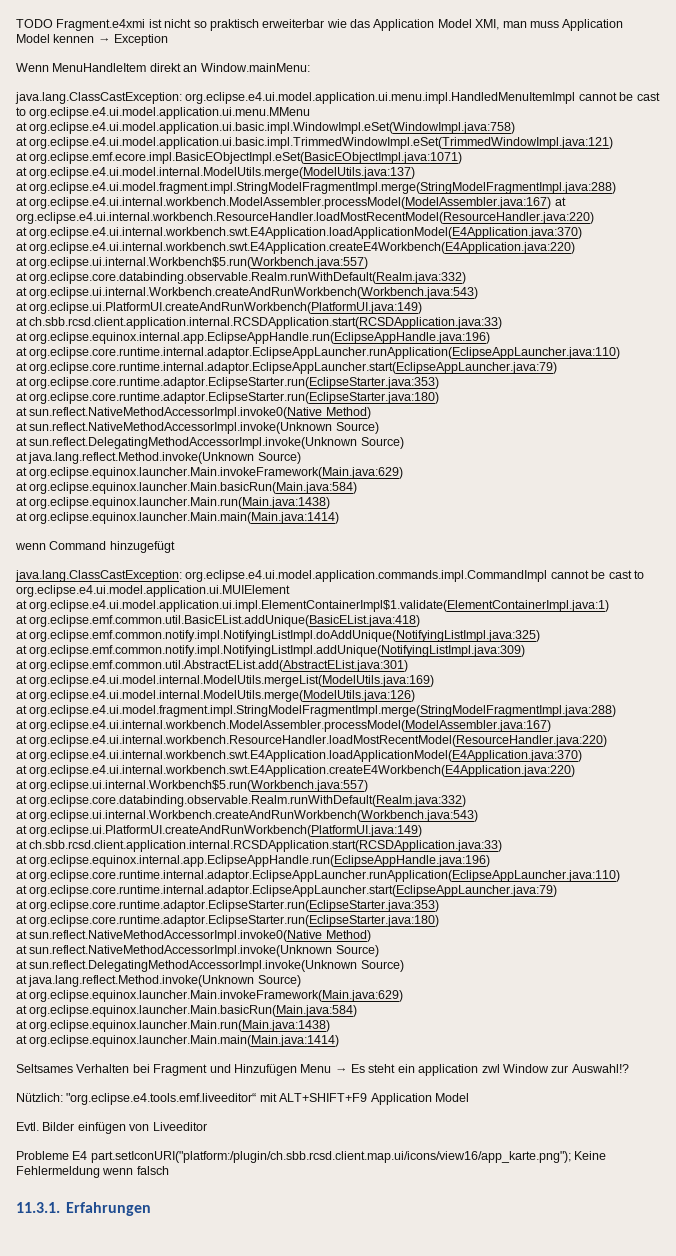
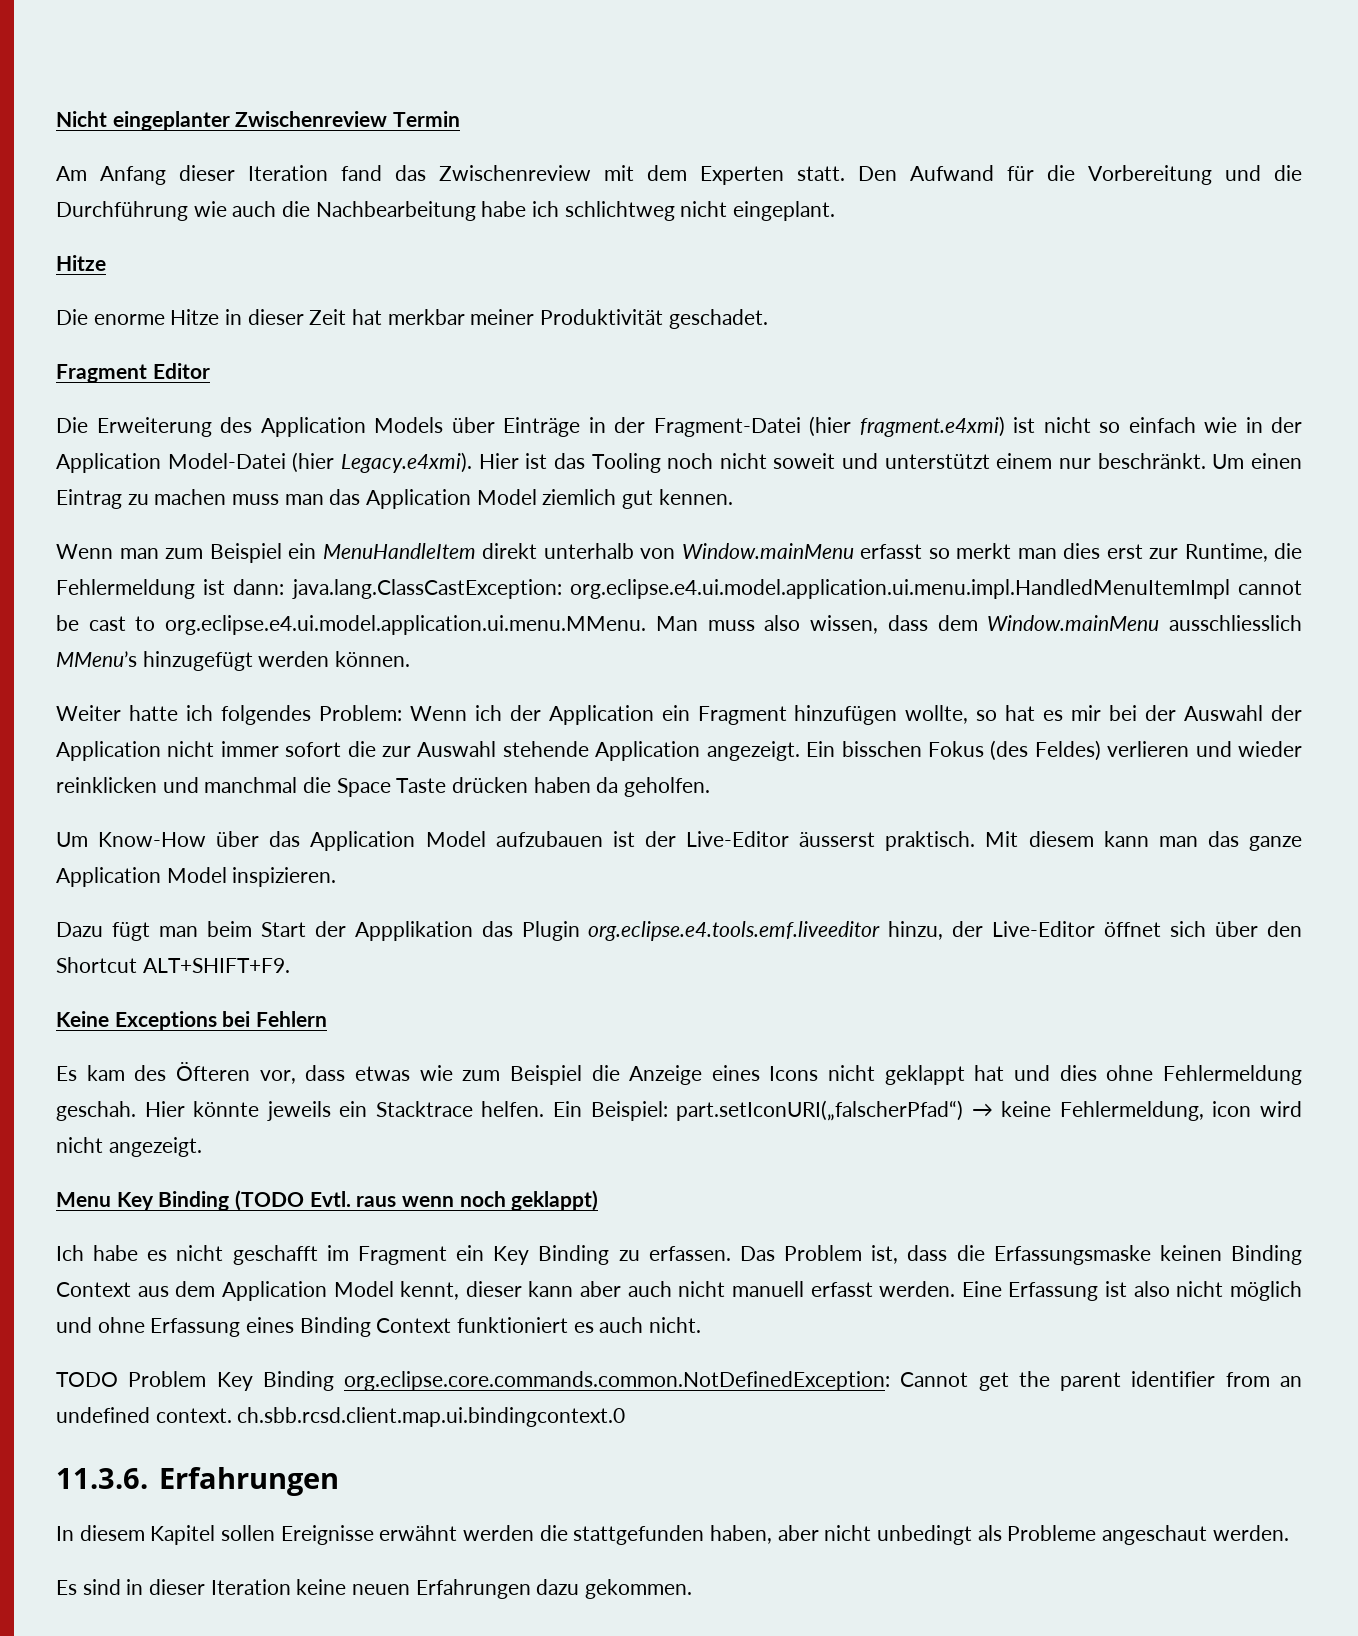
- TODO Fragment.e4xmi ist nicht so praktisch erweiterbar wie das Application Model XMI, man muss Application Model kennen → Exception
- Wenn MenuHandleItem direkt an Window.mainMenu:
- java.lang.ClassCastException: org.eclipse.e4.ui.model.application.ui.menu.impl.HandledMenuItemImpl cannot be cast to org.eclipse.e4.ui.model.application.ui.menu.MMenu
- at org.eclipse.e4.ui.model.application.ui.basic.impl.WindowImpl.eSet(WindowImpl.java:758)
- at org.eclipse.e4.ui.model.application.ui.basic.impl.TrimmedWindowImpl.eSet(TrimmedWindowImpl.java:121)
- at org.eclipse.emf.ecore.impl.BasicEObjectImpl.eSet(BasicEObjectImpl.java:1071)
- at org.eclipse.e4.ui.model.internal.ModelUtils.merge(ModelUtils.java:137)
- at org.eclipse.e4.ui.model.fragment.impl.StringModelFragmentImpl.merge(StringModelFragmentImpl.java:288)
- at org.eclipse.e4.ui.internal.workbench.ModelAssembler.processModel(ModelAssembler.java:167) at org.eclipse.e4.ui.internal.workbench.ResourceHandler.loadMostRecentModel(ResourceHandler.java:220)
- at org.eclipse.e4.ui.internal.workbench.swt.E4Application.loadApplicationModel(E4Application.java:370)
- at org.eclipse.e4.ui.internal.workbench.swt.E4Application.createE4Workbench(E4Application.java:220)
- at org.eclipse.ui.internal.Workbench$5.run(Workbench.java:557)
- at org.eclipse.core.databinding.observable.Realm.runWithDefault(Realm.java:332)
- at org.eclipse.ui.internal.Workbench.createAndRunWorkbench(Workbench.java:543)
- at org.eclipse.ui.PlatformUI.createAndRunWorkbench(PlatformUI.java:149)
- at ch.sbb.rcsd.client.application.internal.RCSDApplication.start(RCSDApplication.java:33)
- at org.eclipse.equinox.internal.app.EclipseAppHandle.run(EclipseAppHandle.java:196)
- at org.eclipse.core.runtime.internal.adaptor.EclipseAppLauncher.runApplication(EclipseAppLauncher.java:110)
- at org.eclipse.core.runtime.internal.adaptor.EclipseAppLauncher.start(EclipseAppLauncher.java:79)
- at org.eclipse.core.runtime.adaptor.EclipseStarter.run(EclipseStarter.java:353)
- at org.eclipse.core.runtime.adaptor.EclipseStarter.run(EclipseStarter.java:180)
- at sun.reflect.NativeMethodAccessorImpl.invoke0(Native Method)
- at sun.reflect.NativeMethodAccessorImpl.invoke(Unknown Source)
- at sun.reflect.DelegatingMethodAccessorImpl.invoke(Unknown Source)
- at java.lang.reflect.Method.invoke(Unknown Source)
- at org.eclipse.equinox.launcher.Main.invokeFramework(Main.java:629)
- at org.eclipse.equinox.launcher.Main.basicRun(Main.java:584)
- at org.eclipse.equinox.launcher.Main.run(Main.java:1438)
- at org.eclipse.equinox.launcher.Main.main(Main.java:1414)
- wenn Command hinzugefügt
- java.lang.ClassCastException: org.eclipse.e4.ui.model.application.commands.impl.CommandImpl cannot be cast to org.eclipse.e4.ui.model.application.ui.MUIElement
- at org.eclipse.e4.ui.model.application.ui.impl.ElementContainerImpl$1.validate(ElementContainerImpl.java:1)
- at org.eclipse.emf.common.util.BasicEList.addUnique(BasicEList.java:418)
- at org.eclipse.emf.common.notify.impl.NotifyingListImpl.doAddUnique(NotifyingListImpl.java:325)
- at org.eclipse.emf.common.notify.impl.NotifyingListImpl.addUnique(NotifyingListImpl.java:309)
- at org.eclipse.emf.common.util.AbstractEList.add(AbstractEList.java:301)
- at org.eclipse.e4.ui.model.internal.ModelUtils.mergeList(ModelUtils.java:169)
- at org.eclipse.e4.ui.model.internal.ModelUtils.merge(ModelUtils.java:126)
- at org.eclipse.e4.ui.model.fragment.impl.StringModelFragmentImpl.merge(StringModelFragmentImpl.java:288)
- at org.eclipse.e4.ui.internal.workbench.ModelAssembler.processModel(ModelAssembler.java:167)
- at org.eclipse.e4.ui.internal.workbench.ResourceHandler.loadMostRecentModel(ResourceHandler.java:220)
- at org.eclipse.e4.ui.internal.workbench.swt.E4Application.loadApplicationModel(E4Application.java:370)
- at org.eclipse.e4.ui.internal.workbench.swt.E4Application.createE4Workbench(E4Application.java:220)
- at org.eclipse.ui.internal.Workbench$5.run(Workbench.java:557)
- at org.eclipse.core.databinding.observable.Realm.runWithDefault(Realm.java:332)
- at org.eclipse.ui.internal.Workbench.createAndRunWorkbench(Workbench.java:543)
- at org.eclipse.ui.PlatformUI.createAndRunWorkbench(PlatformUI.java:149)
- at ch.sbb.rcsd.client.application.internal.RCSDApplication.start(RCSDApplication.java:33)
- at org.eclipse.equinox.internal.app.EclipseAppHandle.run(EclipseAppHandle.java:196)
- at org.eclipse.core.runtime.internal.adaptor.EclipseAppLauncher.runApplication(EclipseAppLauncher.java:110)
- at org.eclipse.core.runtime.internal.adaptor.EclipseAppLauncher.start(EclipseAppLauncher.java:79)
- at org.eclipse.core.runtime.adaptor.EclipseStarter.run(EclipseStarter.java:353)
- at org.eclipse.core.runtime.adaptor.EclipseStarter.run(EclipseStarter.java:180)
- at sun.reflect.NativeMethodAccessorImpl.invoke0(Native Method)
- at sun.reflect.NativeMethodAccessorImpl.invoke(Unknown Source)
- at sun.reflect.DelegatingMethodAccessorImpl.invoke(Unknown Source)
- at java.lang.reflect.Method.invoke(Unknown Source)
- at org.eclipse.equinox.launcher.Main.invokeFramework(Main.java:629)
- at org.eclipse.equinox.launcher.Main.basicRun(Main.java:584)
- at org.eclipse.equinox.launcher.Main.run(Main.java:1438)
- at org.eclipse.equinox.launcher.Main.main(Main.java:1414)
- Seltsames Verhalten bei Fragment und Hinzufügen Menu → Es steht ein application zwl Window zur Auswahl!?
- Nützlich: "org.eclipse.e4.tools.emf.liveeditor“ mit ALT+SHIFT+F9 Application Model
- Evtl. Bilder einfügen von Liveeditor
- Probleme E4 part.setIconURI("platform:/plugin/ch.sbb.rcsd.client.map.ui/icons/view16/app_karte.png"); Keine Fehlermeldung wenn falsch
- 11.3.1. Erfahrungen
+ Nicht eingeplanter Zwischenreview Termin
+ Am Anfang dieser Iteration fand das Zwischenreview mit dem Experten statt. Den Aufwand für die Vorbereitung und die Durchführung wie auch die Nachbearbeitung habe ich schlichtweg nicht eingeplant.
+ Hitze
+ Die enorme Hitze in dieser Zeit hat merkbar meiner Produktivität geschadet.
+ Fragment Editor
+ Die Erweiterung des Application Models über Einträge in der Fragment-Datei (hier fragment.e4xmi) ist nicht so einfach wie in der Application Model-Datei (hier Legacy.e4xmi). Hier ist das Tooling noch nicht soweit und unterstützt einem nur beschränkt. Um einen Eintrag zu machen muss man das Application Model ziemlich gut kennen.
+ Wenn man zum Beispiel ein MenuHandleItem direkt unterhalb von Window.mainMenu erfasst so merkt man dies erst zur Runtime, die Fehlermeldung ist dann: java.lang.ClassCastException: org.eclipse.e4.ui.model.application.ui.menu.impl.HandledMenuItemImpl cannot be cast to org.eclipse.e4.ui.model.application.ui.menu.MMenu. Man muss also wissen, dass dem Window.mainMenu ausschliesslich MMenu’s hinzugefügt werden können.
+ Weiter hatte ich folgendes Problem: Wenn ich der Application ein Fragment hinzufügen wollte, so hat es mir bei der Auswahl der Application nicht immer sofort die zur Auswahl stehende Application angezeigt. Ein bisschen Fokus (des Feldes) verlieren und wieder reinklicken und manchmal die Space Taste drücken haben da geholfen.
+ Um Know-How über das Application Model aufzubauen ist der Live-Editor äusserst praktisch. Mit diesem kann man das ganze Application Model inspizieren.
+ Dazu fügt man beim Start der Appplikation das Plugin org.eclipse.e4.tools.emf.liveeditor hinzu, der Live-Editor öffnet sich über den Shortcut ALT+SHIFT+F9.
+ Keine Exceptions bei Fehlern
+ Es kam des Öfteren vor, dass etwas wie zum Beispiel die Anzeige eines Icons nicht geklappt hat und dies ohne Fehlermeldung geschah. Hier könnte jeweils ein Stacktrace helfen. Ein Beispiel: part.setIconURI(„falscherPfad“) → keine Fehlermeldung, icon wird nicht angezeigt.
+ Menu Key Binding (TODO Evtl. raus wenn noch geklappt)
+ Ich habe es nicht geschafft im Fragment ein Key Binding zu erfassen. Das Problem ist, dass die Erfassungsmaske keinen Binding Context aus dem Application Model kennt, dieser kann aber auch nicht manuell erfasst werden. Eine Erfassung ist also nicht möglich und ohne Erfassung eines Binding Context funktioniert es auch nicht.
+ TODO Problem Key Binding org.eclipse.core.commands.common.NotDefinedException: Cannot get the parent identifier from an undefined context. ch.sbb.rcsd.client.map.ui.bindingcontext.0
+ 11.3.6. Erfahrungen
+ In diesem Kapitel sollen Ereignisse erwähnt werden die stattgefunden haben, aber nicht unbedingt als Probleme angeschaut werden.
+ Es sind in dieser Iteration keine neuen Erfahrungen dazu gekommen.

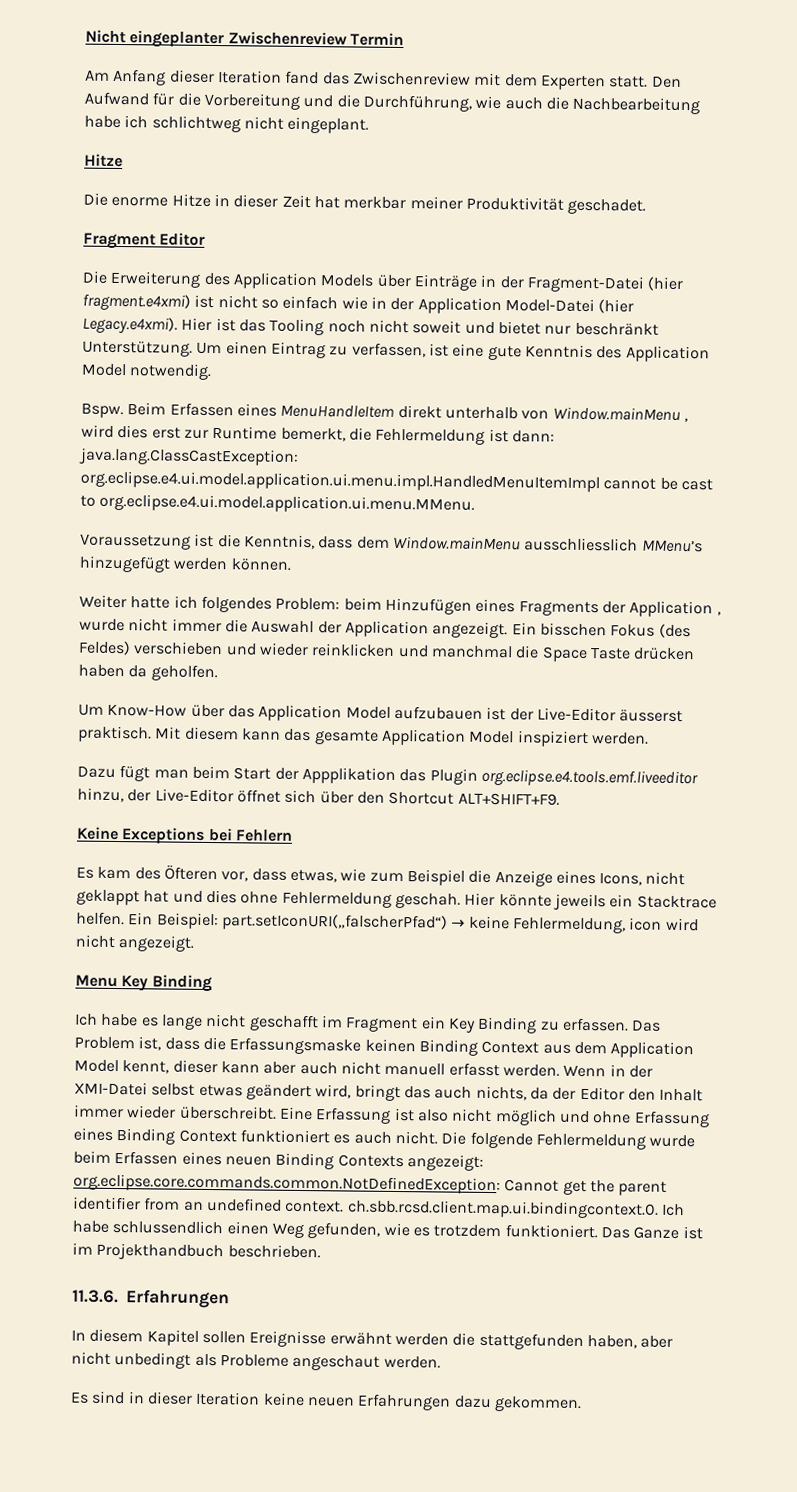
- Den Aufwand für die Vorbereitung und die Durchführung wie auch die Nachbearbeitung habe ich schlichtweg nicht eingeplant.
+ Den Aufwand für die Vorbereitung und die Durchführung, wie auch die Nachbearbeitung habe ich schlichtweg nicht eingeplant.
- Die Erweiterung des Application Models über Einträge in der Fragment-Datei (hier fragment.e4xmi) ist nicht so einfach wie in der Application Model-Datei (hier Legacy.e4xmi). Hier ist das Tooling noch nicht soweit und unterstützt einem nur beschränkt. Um einen Eintrag zu machen muss man das Application Model ziemlich gut kennen.
- Wenn man zum Beispiel ein MenuHandleItem direkt unterhalb von Window.mainMenu erfasst so merkt man dies erst zur Runtime, die Fehlermeldung ist dann: java.lang.ClassCastException: org.eclipse.e4.ui.model.application.ui.menu.impl.HandledMenuItemImpl cannot be cast to org.eclipse.e4.ui.model.application.ui.menu.MMenu. Man muss also wissen, dass dem Window.mainMenu ausschliesslich MMenu’s hinzugefügt werden können.
+ Die Erweiterung des Application Models über Einträge in der Fragment-Datei (hier fragment.e4xmi) ist nicht so einfach wie in der Application Model-Datei (hier Legacy.e4xmi). Hier ist das Tooling noch nicht soweit und bietet nur beschränkt Unterstützung. Um einen Eintrag zu verfassen, ist eine gute Kenntnis des Application Model notwendig.
+ Bspw. Beim Erfassen eines MenuHandleItem direkt unterhalb von Window.mainMenu , wird dies erst zur Runtime bemerkt, die Fehlermeldung ist dann: java.lang.ClassCastException: org.eclipse.e4.ui.model.application.ui.menu.impl.HandledMenuItemImpl cannot be cast to org.eclipse.e4.ui.model.application.ui.menu.MMenu.
+ Voraussetzung ist die Kenntnis, dass dem Window.mainMenu ausschliesslich MMenu’s hinzugefügt werden können.
- Weiter hatte ich folgendes Problem: Wenn ich der Application ein Fragment hinzufügen wollte, so hat es mir bei der Auswahl der Application nicht immer sofort die zur Auswahl stehende Application angezeigt.
+ Weiter hatte ich folgendes Problem: beim Hinzufügen eines Fragments der Application , wurde nicht immer die Auswahl der Application angezeigt.
- Ein bisschen Fokus (des Feldes) verlieren und wieder reinklicken und manchmal die Space Taste drücken haben da geholfen.
+ Ein bisschen Fokus (des Feldes) verschieben und wieder reinklicken und manchmal die Space Taste drücken haben da geholfen.
- Mit diesem kann man das ganze Application Model inspizieren.
+ Mit diesem kann das gesamte Application Model inspiziert werden.
- Es kam des Öfteren vor, dass etwas wie zum Beispiel die Anzeige eines Icons nicht geklappt hat und dies ohne Fehlermeldung geschah.
+ Es kam des Öfteren vor, dass etwas, wie zum Beispiel die Anzeige eines Icons, nicht geklappt hat und dies ohne Fehlermeldung geschah.
- Menu Key Binding (TODO Evtl. raus wenn noch geklappt)
+ Menu Key Binding
- Ich habe es nicht geschafft im Fragment ein Key Binding zu erfassen.
+ Ich habe es lange nicht geschafft im Fragment ein Key Binding zu erfassen.
+ Wenn in der XMI-Datei selbst etwas geändert wird, bringt das auch nichts, da der Editor den Inhalt immer wieder überschreibt.
- Eine Erfassung ist also nicht möglich und ohne Erfassung eines Binding Context funktioniert es auch nicht.
- TODO Problem Key Binding org.eclipse.core.commands.common.NotDefinedException: Cannot get the parent identifier from an undefined context. ch.sbb.rcsd.client.map.ui.bindingcontext.0
+ Eine Erfassung ist also nicht möglich und ohne Erfassung eines Binding Context funktioniert es auch nicht. Die folgende Fehlermeldung wurde beim Erfassen eines neuen Binding Contexts angezeigt: org.eclipse.core.commands.common.NotDefinedException: Cannot get the parent identifier from an undefined context. ch.sbb.rcsd.client.map.ui.bindingcontext.0. Ich habe schlussendlich einen Weg gefunden, wie es trotzdem funktioniert. Das Ganze ist im Projekthandbuch beschrieben.

